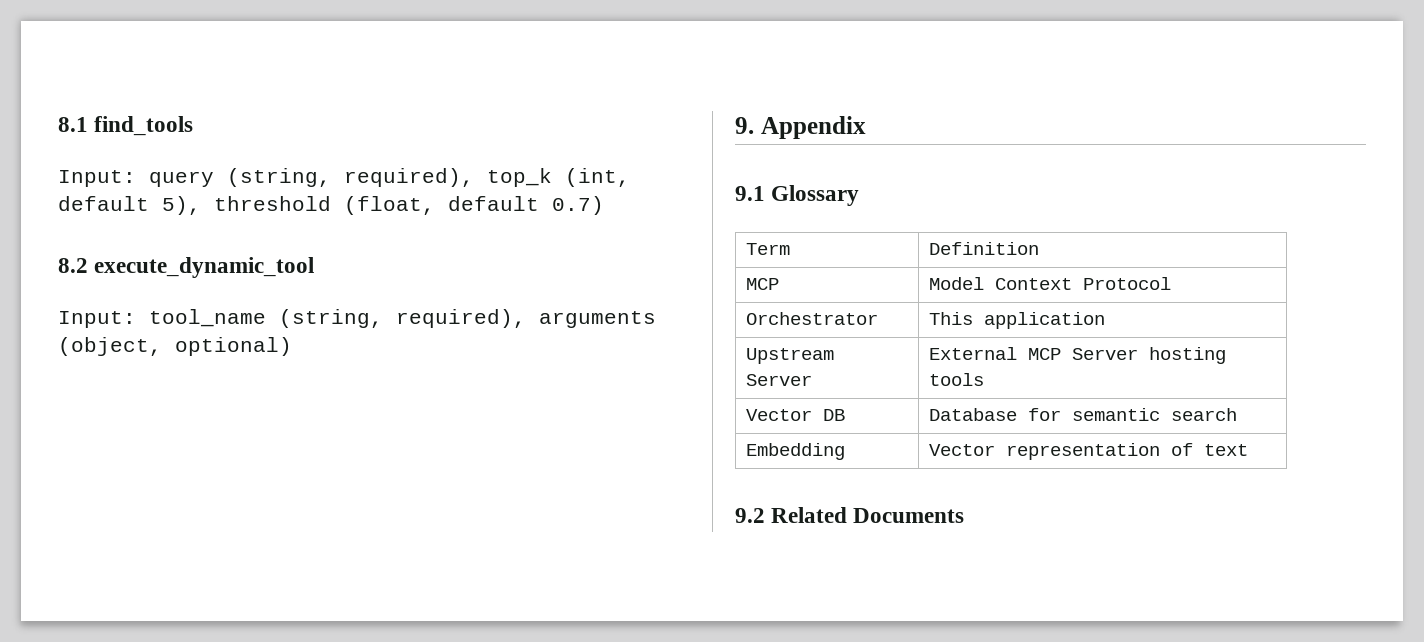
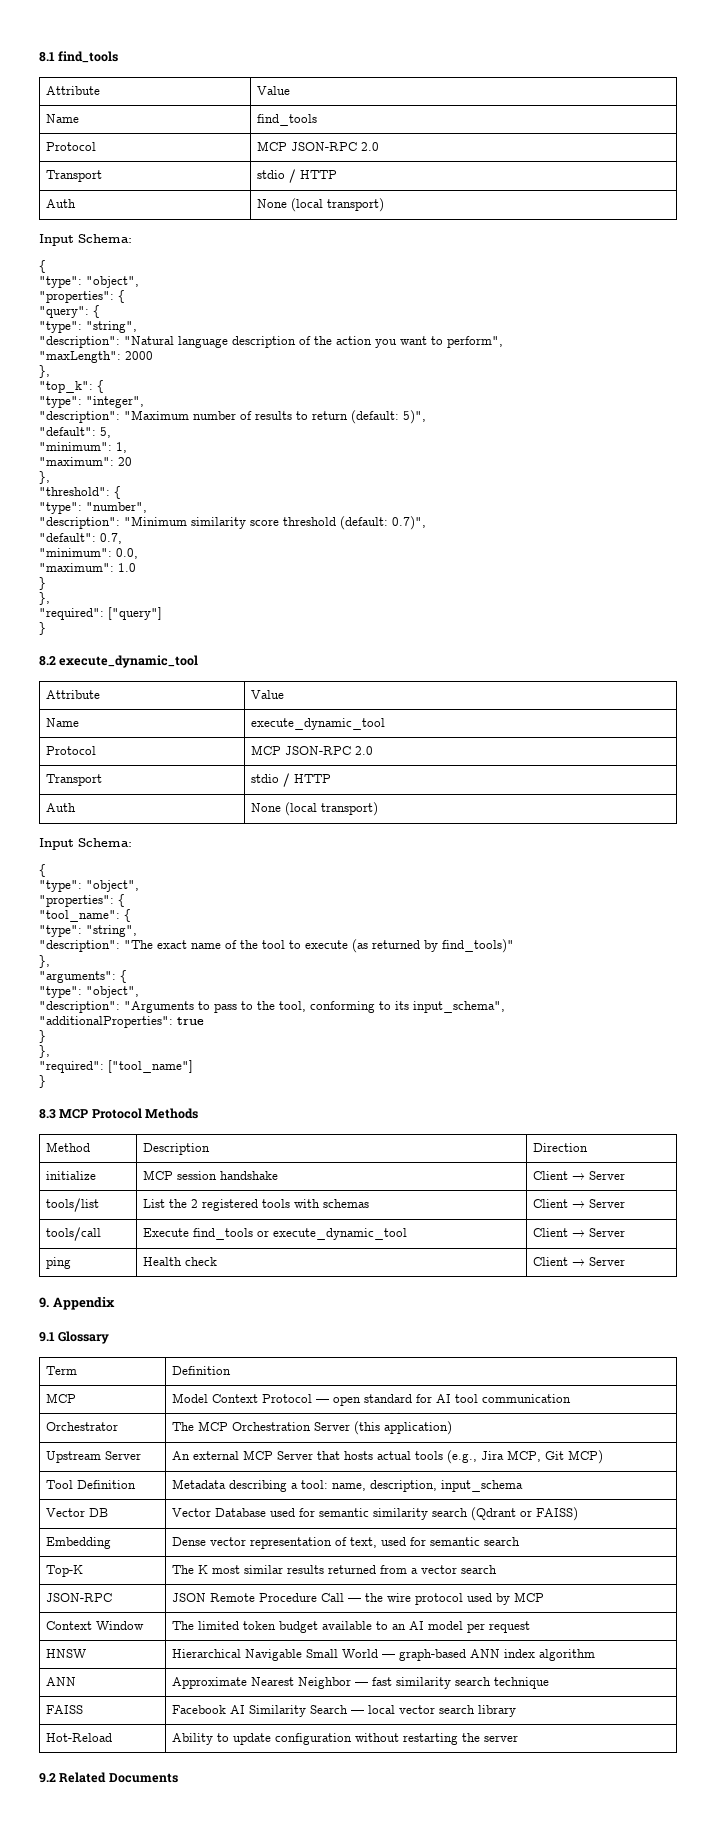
  8.1 find_tools
- Input: query (string, required), top_k (int, default 5), threshold (float, default 0.7)
+ Attribute | Value
+ Name | find_tools
+ Protocol | MCP JSON-RPC 2.0
+ Transport | stdio / HTTP
+ Auth | None (local transport)
+ Input Schema:
+ {
+ "type": "object",
+ "properties": {
+ "query": {
+ "type": "string",
+ "description": "Natural language description of the action you want to perform",
+ "maxLength": 2000
+ },
+ "top_k": {
+ "type": "integer",
+ "description": "Maximum number of results to return (default: 5)",
+ "default": 5,
+ "minimum": 1,
+ "maximum": 20
+ },
+ "threshold": {
+ "type": "number",
+ "description": "Minimum similarity score threshold (default: 0.7)",
+ "default": 0.7,
+ "minimum": 0.0,
+ "maximum": 1.0
+ }
+ },
+ "required": ["query"]
+ }
  8.2 execute_dynamic_tool
- Input: tool_name (string, required), arguments (object, optional)
+ Attribute | Value
+ Name | execute_dynamic_tool
+ Protocol | MCP JSON-RPC 2.0
+ Transport | stdio / HTTP
+ Auth | None (local transport)
+ Input Schema:
+ {
+ "type": "object",
+ "properties": {
+ "tool_name": {
+ "type": "string",
+ "description": "The exact name of the tool to execute (as returned by find_tools)"
+ },
+ "arguments": {
+ "type": "object",
+ "description": "Arguments to pass to the tool, conforming to its input_schema",
+ "additionalProperties": true
+ }
+ },
+ "required": ["tool_name"]
+ }
+ 8.3 MCP Protocol Methods
+ Method | Description | Direction
+ initialize | MCP session handshake | Client → Server
+ tools/list | List the 2 registered tools with schemas | Client → Server
+ tools/call | Execute find_tools or execute_dynamic_tool | Client → Server
+ ping | Health check | Client → Server
- MCP | Model Context Protocol
- Orchestrator | This application
- Upstream Server | External MCP Server hosting tools
- Vector DB | Database for semantic search
- Embedding | Vector representation of text
+ MCP | Model Context Protocol — open standard for AI tool communication
+ Orchestrator | The MCP Orchestration Server (this application)
+ Upstream Server | An external MCP Server that hosts actual tools (e.g., Jira MCP, Git MCP)
+ Tool Definition | Metadata describing a tool: name, description, input_schema
+ Vector DB | Vector Database used for semantic similarity search (Qdrant or FAISS)
+ Embedding | Dense vector representation of text, used for semantic search
+ Top-K | The K most similar results returned from a vector search
+ JSON-RPC | JSON Remote Procedure Call — the wire protocol used by MCP
+ Context Window | The limited token budget available to an AI model per request
+ HNSW | Hierarchical Navigable Small World — graph-based ANN index algorithm
+ ANN | Approximate Nearest Neighbor — fast similarity search technique
+ FAISS | Facebook AI Similarity Search — local vector search library
+ Hot-Reload | Ability to update configuration without restarting the server

